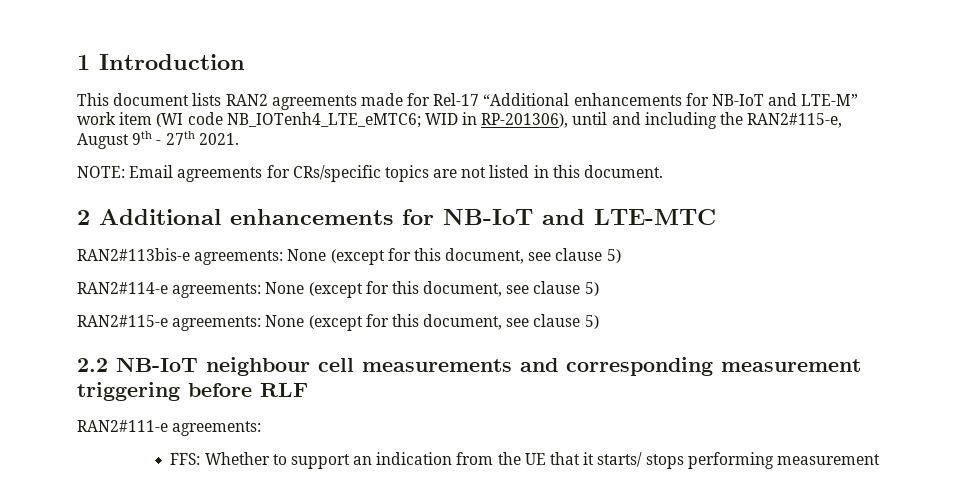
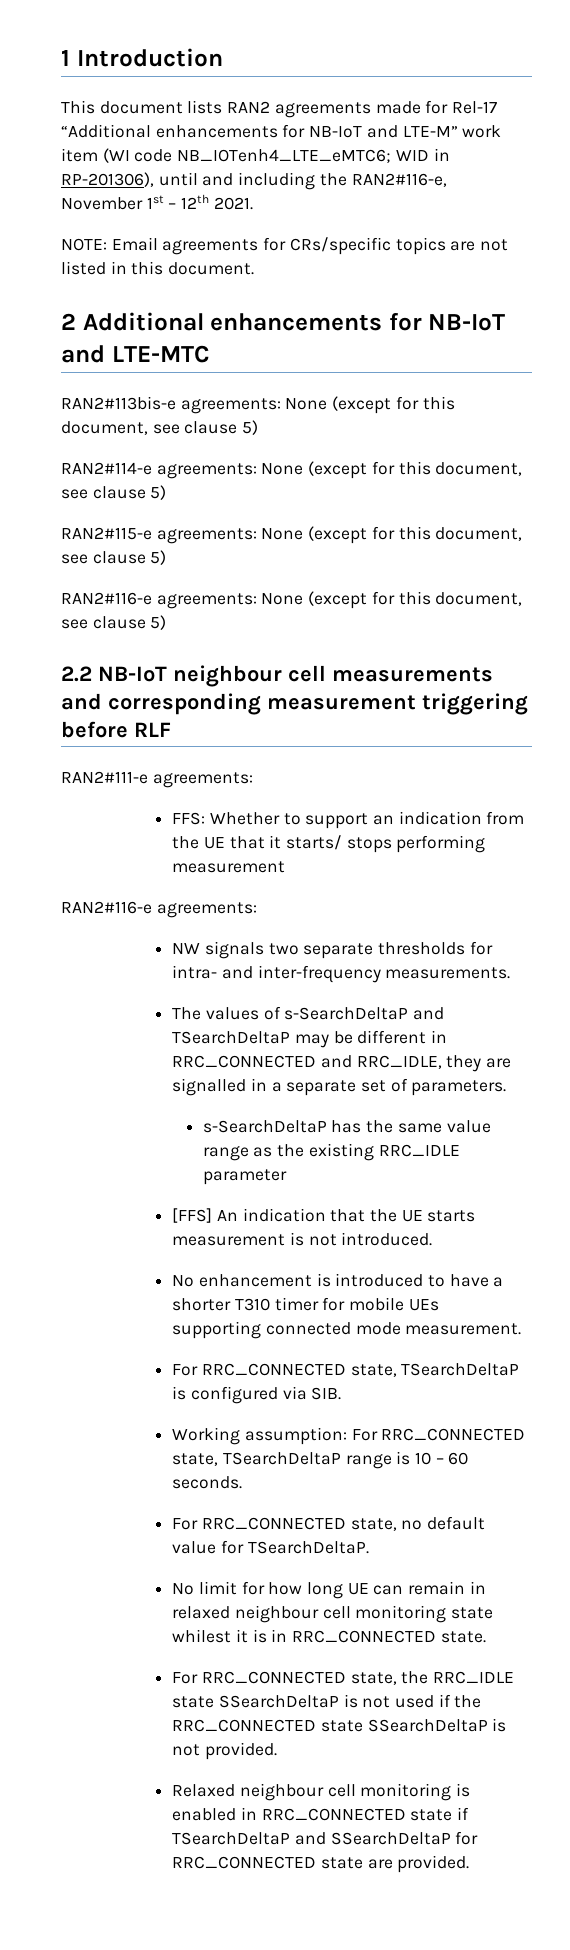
- This document lists RAN2 agreements made for Rel-17 “Additional enhancements for NB-IoT and LTE-M” work item (WI code NB_IOTenh4_LTE_eMTC6; WID in RP-201306), until and including the RAN2#115-e, August 9th - 27th 2021.
+ This document lists RAN2 agreements made for Rel-17 “Additional enhancements for NB-IoT and LTE-M” work item (WI code NB_IOTenh4_LTE_eMTC6; WID in RP-201306), until and including the RAN2#116-e, November 1st – 12th 2021.
+ RAN2#116-e agreements: None (except for this document, see clause 5)
  FFS: Whether to support an indication from the UE that it starts/ stops performing measurement
+ RAN2#116-e agreements:
+ NW signals two separate thresholds for intra- and inter-frequency measurements.
+ The values of s-SearchDeltaP and TSearchDeltaP may be different in RRC_CONNECTED and RRC_IDLE, they are signalled in a separate set of parameters.
+ s-SearchDeltaP has the same value range as the existing RRC_IDLE parameter
+ [FFS] An indication that the UE starts measurement is not introduced.
+ No enhancement is introduced to have a shorter T310 timer for mobile UEs supporting connected mode measurement.
+ For RRC_CONNECTED state, TSearchDeltaP is configured via SIB.
+ Working assumption: For RRC_CONNECTED state, TSearchDeltaP range is 10 – 60 seconds.
+ For RRC_CONNECTED state, no default value for TSearchDeltaP.
+ No limit for how long UE can remain in relaxed neighbour cell monitoring state whilest it is in RRC_CONNECTED state.
+ For RRC_CONNECTED state, the RRC_IDLE state SSearchDeltaP is not used if the RRC_CONNECTED state SSearchDeltaP is not provided.
+ Relaxed neighbour cell monitoring is enabled in RRC_CONNECTED state if TSearchDeltaP and SSearchDeltaP for RRC_CONNECTED state are provided.

